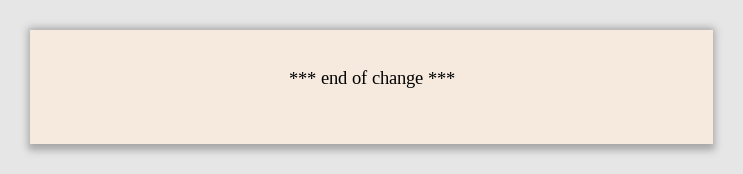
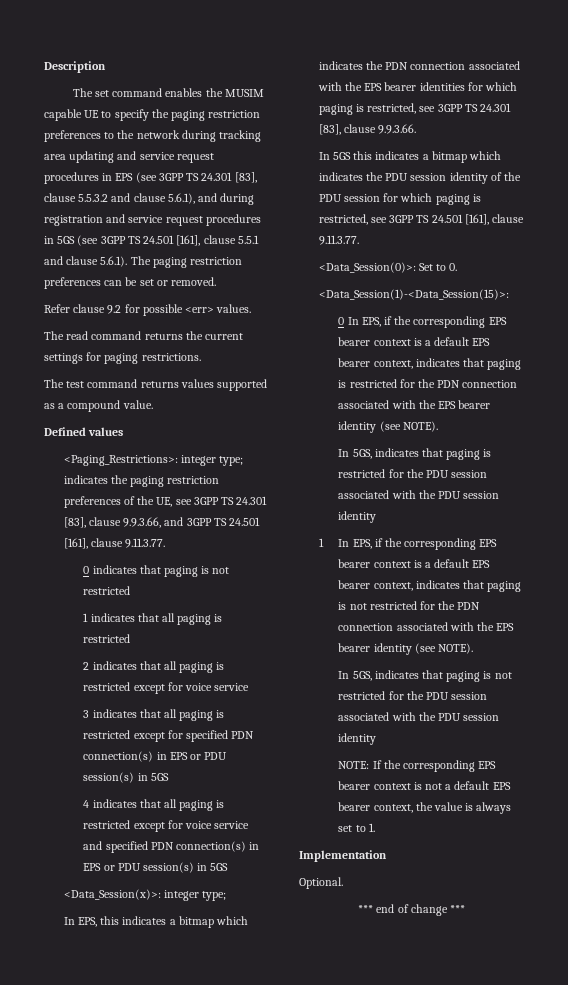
+ Description
+ The set command enables the MUSIM capable UE to specify the paging restriction preferences to the network during tracking area updating and service request procedures in EPS (see 3GPP TS 24.301 [83], clause 5.5.3.2 and clause 5.6.1), and during registration and service request procedures in 5GS (see 3GPP TS 24.501 [161], clause 5.5.1 and clause 5.6.1). The paging restriction preferences can be set or removed.
+ Refer clause 9.2 for possible <err> values.
+ The read command returns the current settings for paging restrictions.
+ The test command returns values supported as a compound value.
+ Defined values
+ <Paging_Restrictions>: integer type; indicates the paging restriction preferences of the UE, see 3GPP TS 24.301 [83], clause 9.9.3.66, and 3GPP TS 24.501 [161], clause 9.11.3.77.
+ 0 indicates that paging is not restricted
+ 1 indicates that all paging is restricted
+ 2 indicates that all paging is restricted except for voice service
+ 3 indicates that all paging is restricted except for specified PDN connection(s) in EPS or PDU session(s) in 5GS
+ 4 indicates that all paging is restricted except for voice service and specified PDN connection(s) in EPS or PDU session(s) in 5GS
+ <Data_Session(x)>: integer type;
+ In EPS, this indicates a bitmap which indicates the PDN connection associated with the EPS bearer identities for which paging is restricted, see 3GPP TS 24.301 [83], clause 9.9.3.66.
+ In 5GS this indicates a bitmap which indicates the PDU session identity of the PDU session for which paging is restricted, see 3GPP TS 24.501 [161], clause 9.11.3.77.
+ <Data_Session(0)>: Set to 0.
+ <Data_Session(1)-<Data_Session(15)>:
+ 0 In EPS, if the corresponding EPS bearer context is a default EPS bearer context, indicates that paging is restricted for the PDN connection associated with the EPS bearer identity (see NOTE).
+ In 5GS, indicates that paging is restricted for the PDU session associated with the PDU session identity
+ 1 In EPS, if the corresponding EPS bearer context is a default EPS bearer context, indicates that paging is not restricted for the PDN connection associated with the EPS bearer identity (see NOTE).
+ In 5GS, indicates that paging is not restricted for the PDU session associated with the PDU session identity
+ NOTE: If the corresponding EPS bearer context is not a default EPS bearer context, the value is always set to 1.
+ Implementation
+ Optional.

